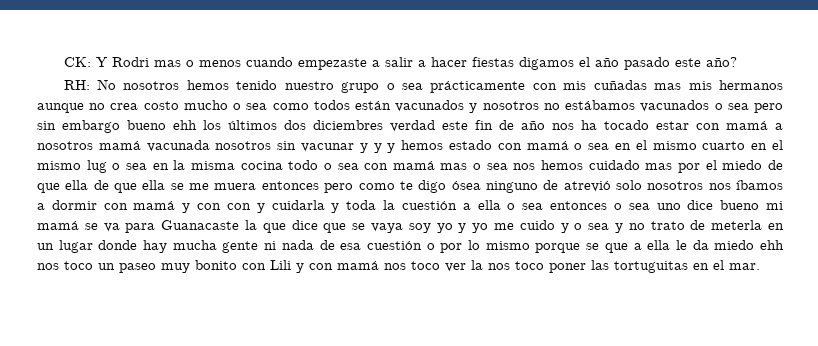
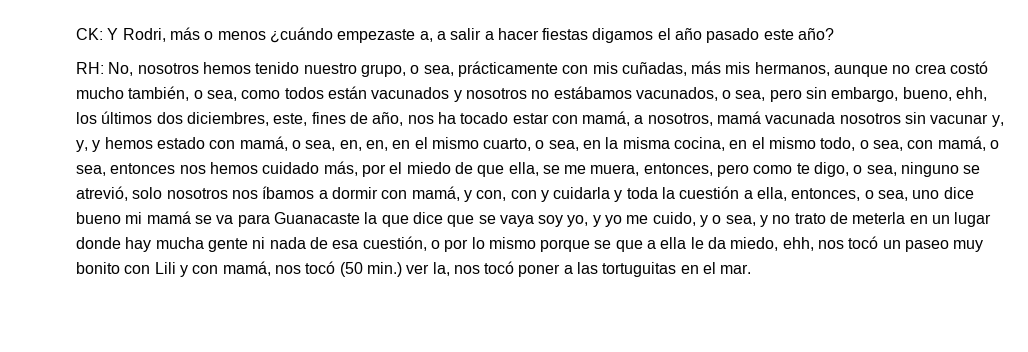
- CK: Y Rodri mas o menos cuando empezaste a salir a hacer fiestas digamos el año pasado este año?
+ CK: Y Rodri, más o menos ¿cuándo empezaste a, a salir a hacer fiestas digamos el año pasado este año?
- No nosotros hemos tenido nuestro grupo o sea prácticamente con mis cuñadas mas mis hermanos aunque no crea costo mucho o sea como todos están vacunados y nosotros no estábamos vacunados o sea pero sin embargo bueno ehh los últimos dos diciembres verdad este fin de año nos ha tocado estar con mamá a nosotros mamá vacunada nosotros sin vacunar y y y hemos estado con mamá o sea en el mismo cuarto en el mismo lug o sea en la misma cocina todo o sea con mamá mas o sea nos hemos cuidado mas por el miedo de que ella de que ella se me muera entonces pero como te digo ósea ninguno de atrevió solo nosotros nos íbamos a dormir con mamá y con con y cuidarla y toda la cuestión a ella o sea entonces o sea uno dice bueno mi mamá se va para Guanacaste la que dice que se vaya soy yo y yo me cuido y o sea y no trato de meterla en un lugar donde hay mucha gente ni nada de esa cuestión o por lo mismo porque se que a ella le da miedo ehh nos toco un paseo muy bonito con Lili y con mamá nos toco ver la nos toco poner las tortuguitas en el mar.
+ No, nosotros hemos tenido nuestro grupo, o sea, prácticamente con mis cuñadas, más mis hermanos, aunque no crea costó mucho también, o sea, como todos están vacunados y nosotros no estábamos vacunados, o sea, pero sin embargo, bueno, ehh, los últimos dos diciembres, este, fines de año, nos ha tocado estar con mamá, a nosotros, mamá vacunada nosotros sin vacunar y, y, y hemos estado con mamá, o sea, en, en, en el mismo cuarto, o sea, en la misma cocina, en el mismo todo, o sea, con mamá, o sea, entonces nos hemos cuidado más, por el miedo de que ella, se me muera, entonces, pero como te digo, o sea, ninguno se atrevió, solo nosotros nos íbamos a dormir con mamá, y con, con y cuidarla y toda la cuestión a ella, entonces, o sea, uno dice bueno mi mamá se va para Guanacaste la que dice que se vaya soy yo, y yo me cuido, y o sea, y no trato de meterla en un lugar donde hay mucha gente ni nada de esa cuestión, o por lo mismo porque se que a ella le da miedo, ehh, nos tocó un paseo muy bonito con Lili y con mamá, nos tocó (50 min.) ver la, nos tocó poner a las tortuguitas en el mar.

